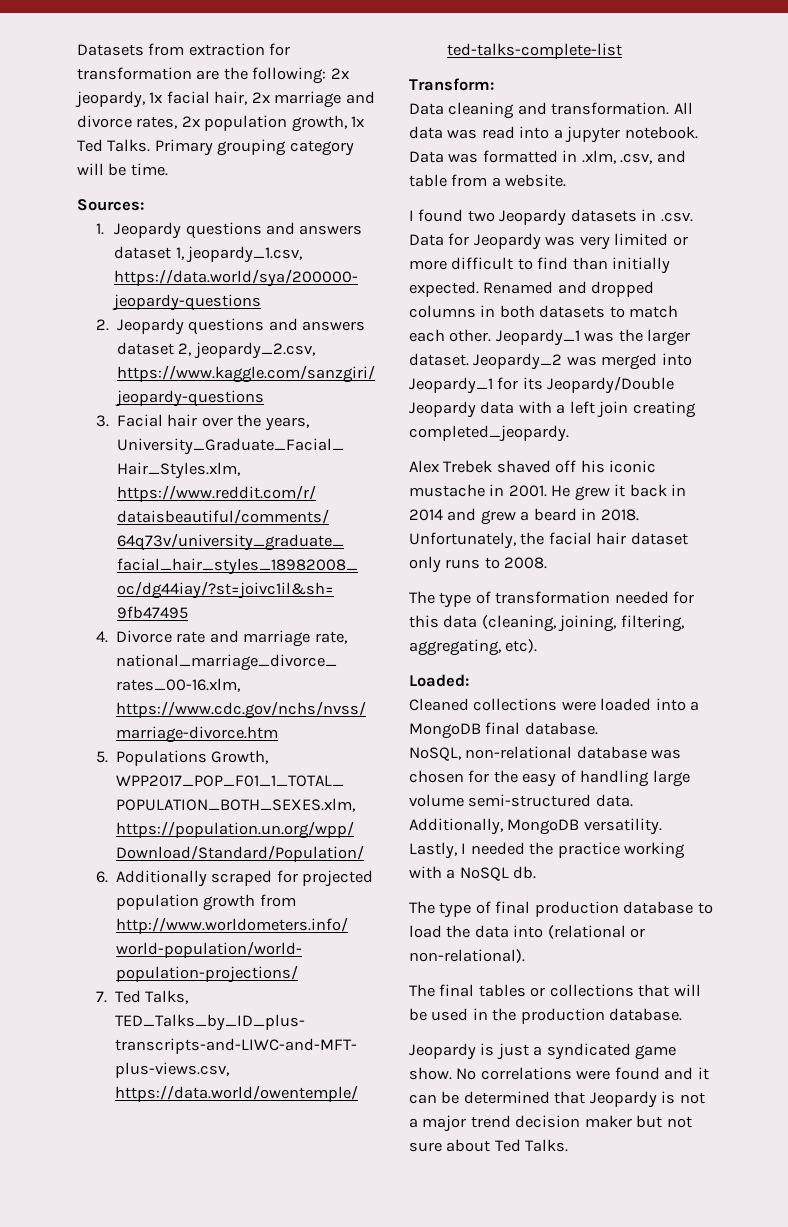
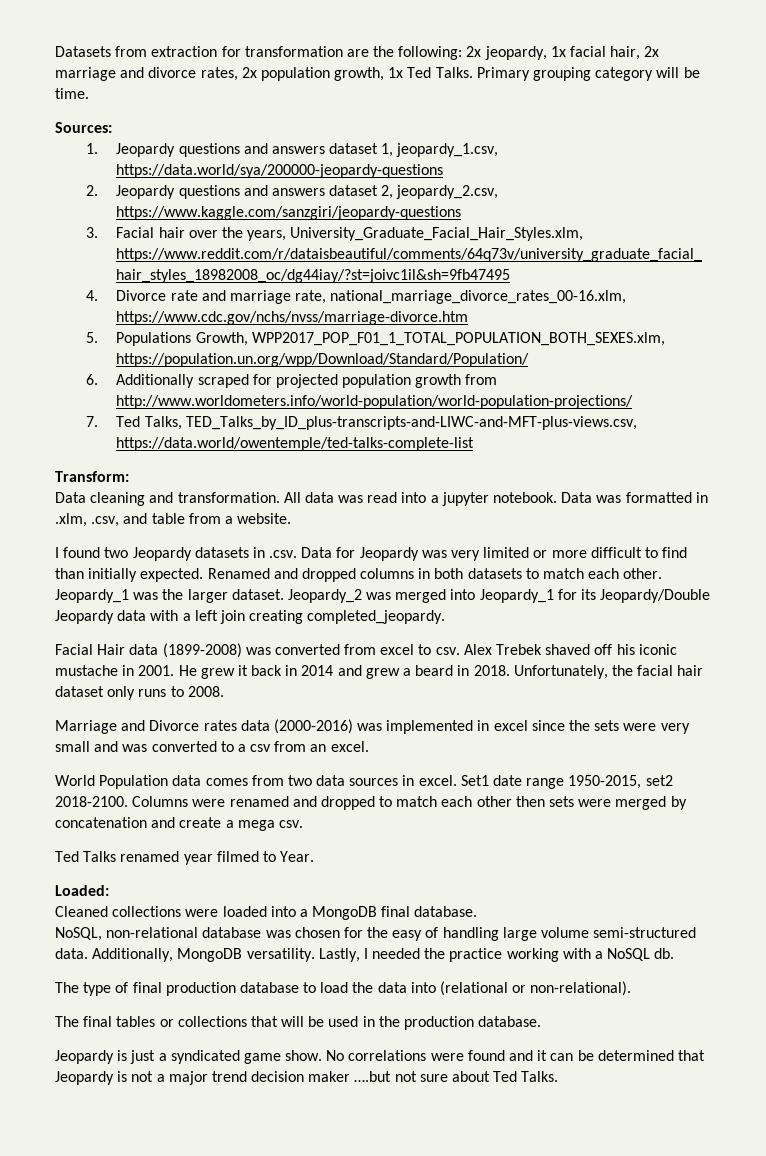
+ Facial Hair data (1899-2008) was converted from excel to csv.
- The type of transformation needed for this data (cleaning, joining, filtering, aggregating, etc).
+ Marriage and Divorce rates data (2000-2016) was implemented in excel since the sets were very small and was converted to a csv from an excel.
+ World Population data comes from two data sources in excel. Set1 date range 1950-2015, set2 2018-2100. Columns were renamed and dropped to match each other then sets were merged by concatenation and create a mega csv.
+ Ted Talks renamed year filmed to Year.
- No correlations were found and it can be determined that Jeopardy is not a major trend decision maker but not sure about Ted Talks.
+ No correlations were found and it can be determined that Jeopardy is not a major trend decision maker ….but not sure about Ted Talks.

